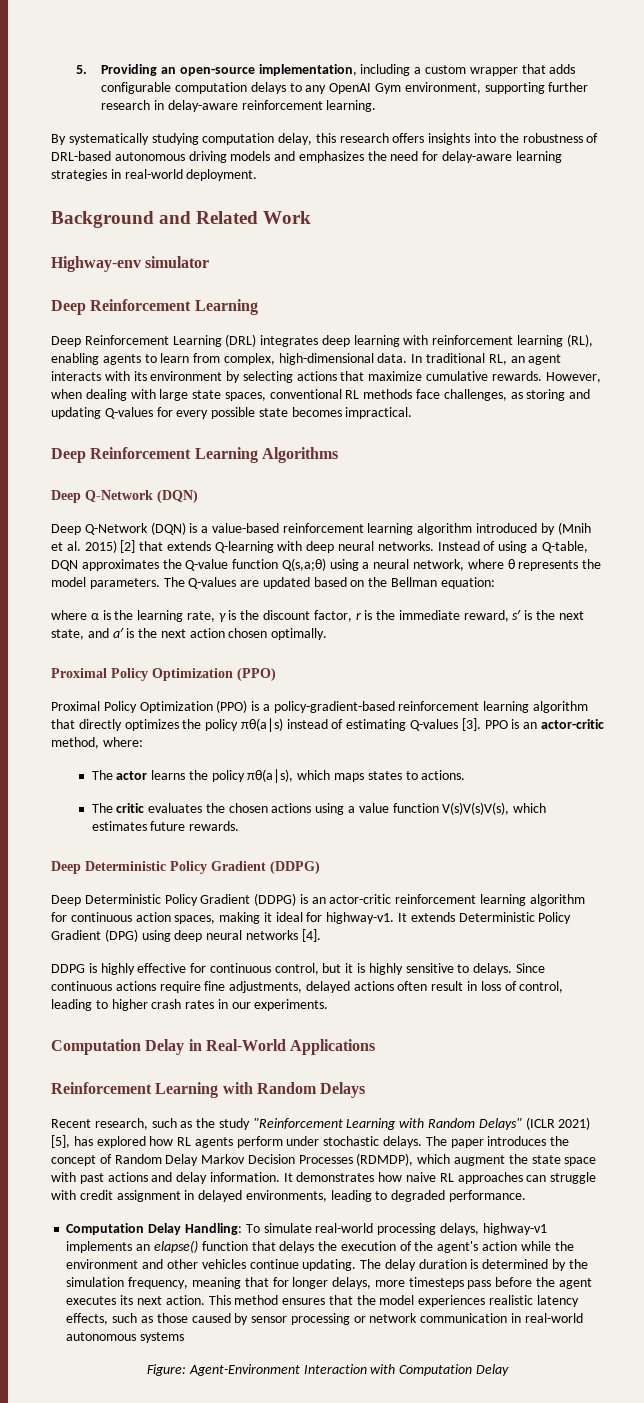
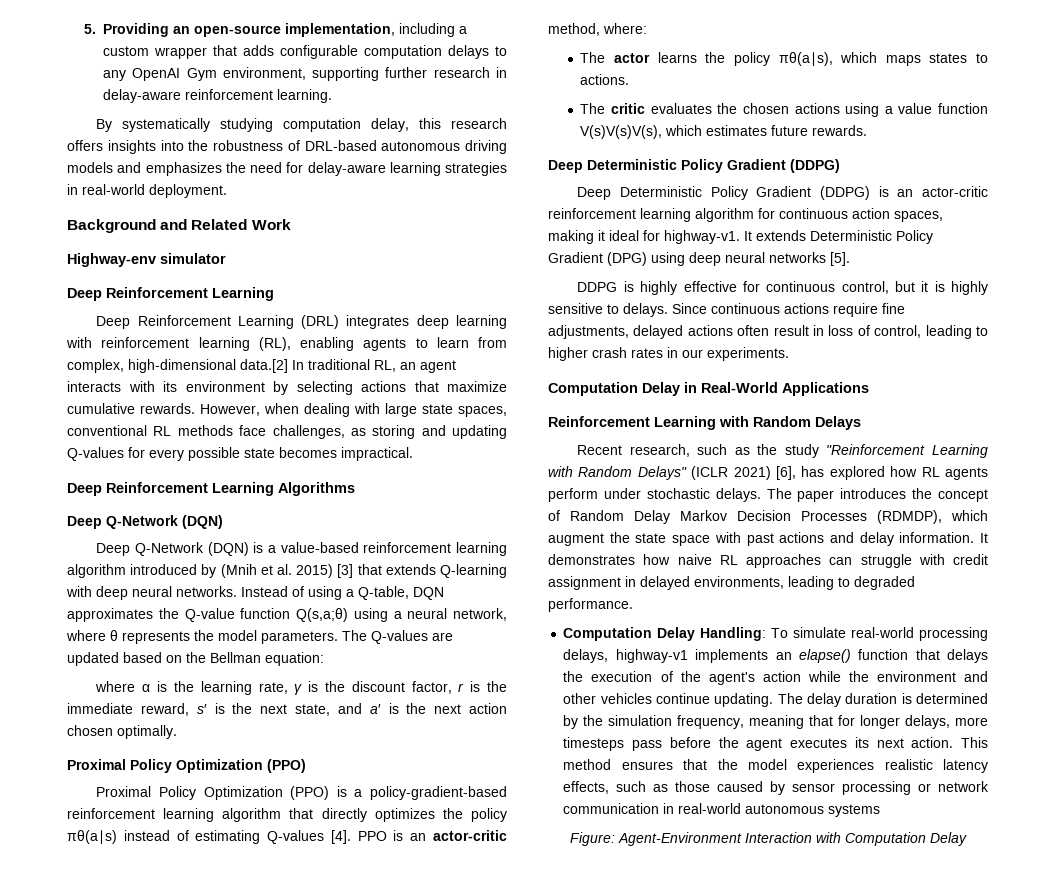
- Deep Reinforcement Learning (DRL) integrates deep learning with reinforcement learning (RL), enabling agents to learn from complex, high-dimensional data. In traditional RL, an agent interacts with its environment by selecting actions that maximize cumulative rewards.
+ Deep Reinforcement Learning (DRL) integrates deep learning with reinforcement learning (RL), enabling agents to learn from complex, high-dimensional data.[2] In traditional RL, an agent interacts with its environment by selecting actions that maximize cumulative rewards.
- Deep Q-Network (DQN) is a value-based reinforcement learning algorithm introduced by (Mnih et al. 2015) [2] that extends Q-learning with deep neural networks.
+ Deep Q-Network (DQN) is a value-based reinforcement learning algorithm introduced by (Mnih et al. 2015) [3] that extends Q-learning with deep neural networks.
- Proximal Policy Optimization (PPO) is a policy-gradient-based reinforcement learning algorithm that directly optimizes the policy πθ(a∣s) instead of estimating Q-values [3].
+ Proximal Policy Optimization (PPO) is a policy-gradient-based reinforcement learning algorithm that directly optimizes the policy πθ(a∣s) instead of estimating Q-values [4].
- It extends Deterministic Policy Gradient (DPG) using deep neural networks [4].
+ It extends Deterministic Policy Gradient (DPG) using deep neural networks [5].
- Recent research, such as the study "Reinforcement Learning with Random Delays" (ICLR 2021) [5], has explored how RL agents perform under stochastic delays.
+ Recent research, such as the study "Reinforcement Learning with Random Delays" (ICLR 2021) [6], has explored how RL agents perform under stochastic delays.

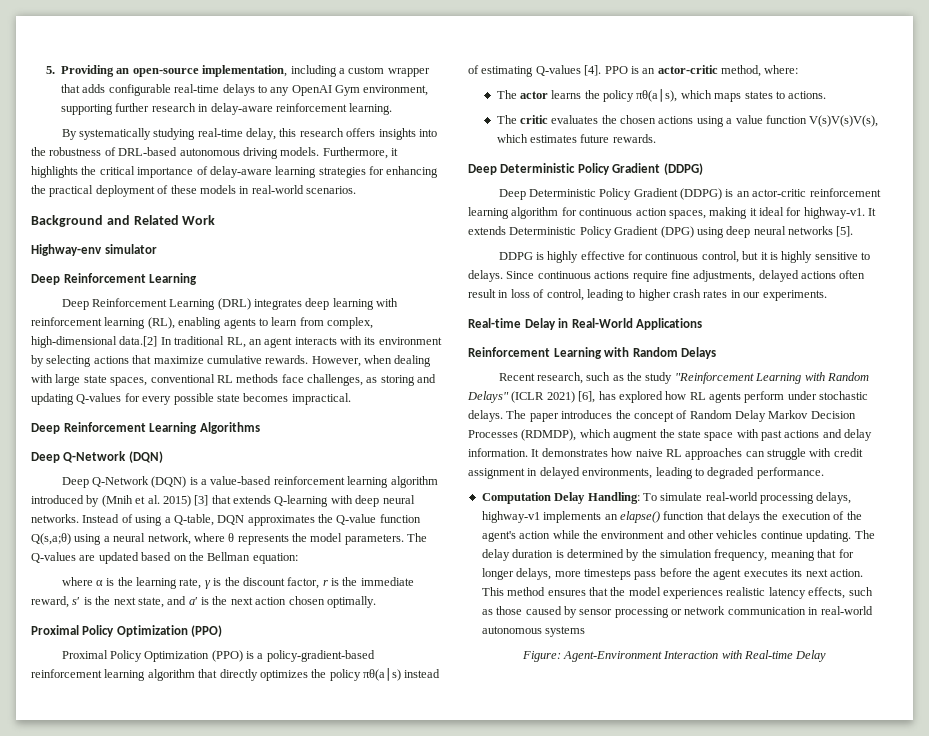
- 5. Providing an open-source implementation, including a custom wrapper that adds configurable computation delays to any OpenAI Gym environment, supporting further research in delay-aware reinforcement learning.
+ 5. Providing an open-source implementation, including a custom wrapper that adds configurable real-time delays to any OpenAI Gym environment, supporting further research in delay-aware reinforcement learning.
- By systematically studying computation delay, this research offers insights into the robustness of DRL-based autonomous driving models and emphasizes the need for delay-aware learning strategies in real-world deployment.
+ By systematically studying real-time delay, this research offers insights into the robustness of DRL-based autonomous driving models. Furthermore, it highlights the critical importance of delay-aware learning strategies for enhancing the practical deployment of these models in real-world scenarios.
- Computation Delay in Real-World Applications
+ Real-time Delay in Real-World Applications
- Figure: Agent-Environment Interaction with Computation Delay
+ Figure: Agent-Environment Interaction with Real-time Delay

